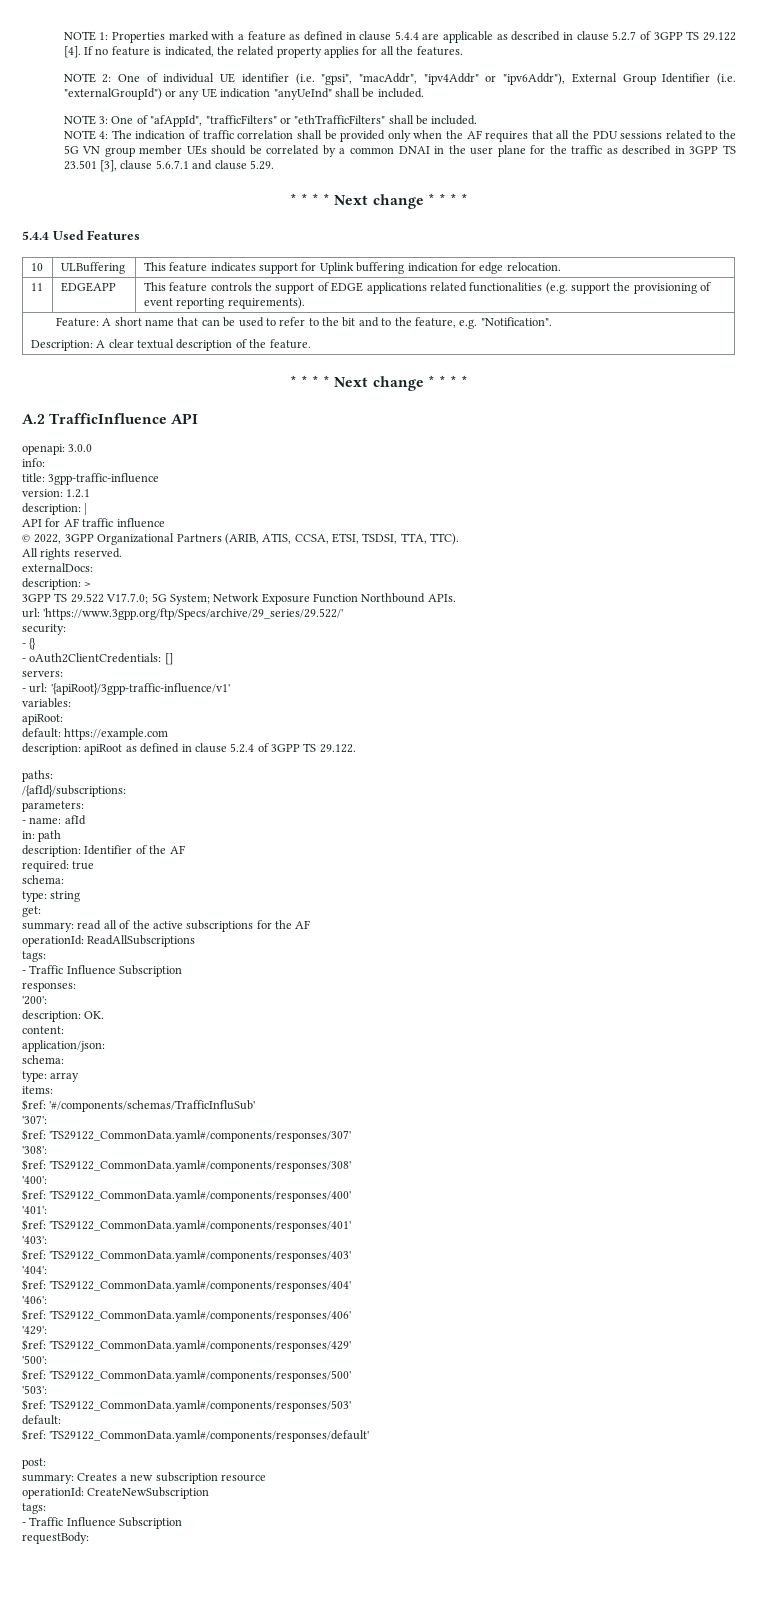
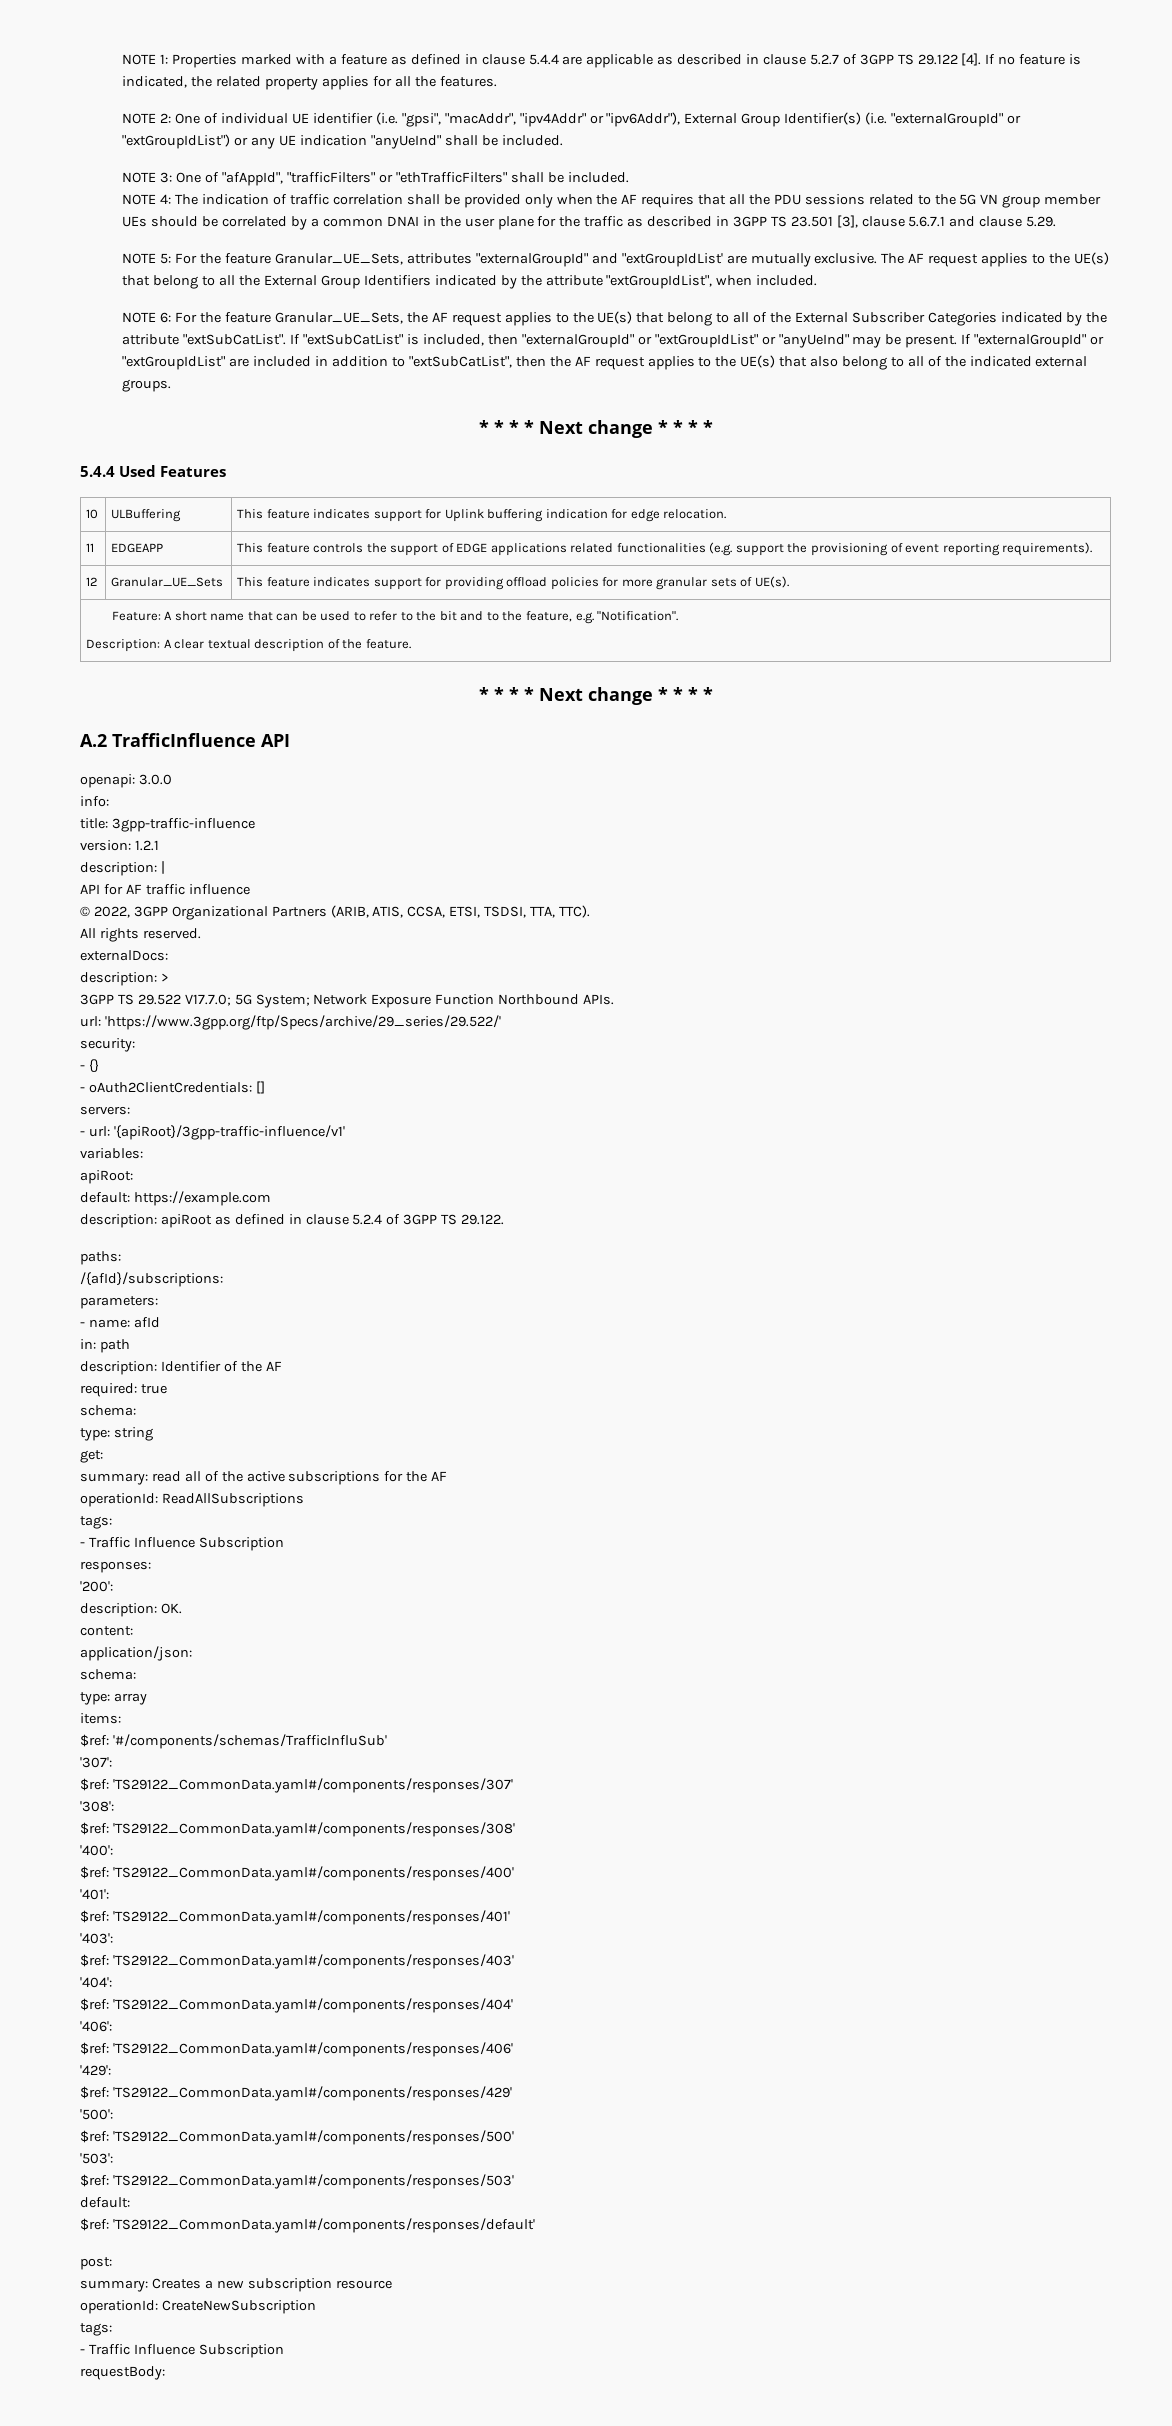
- NOTE 2: One of individual UE identifier (i.e. "gpsi", "macAddr", "ipv4Addr" or "ipv6Addr"), External Group Identifier (i.e. "externalGroupId") or any UE indication "anyUeInd" shall be included.
+ NOTE 2: One of individual UE identifier (i.e. "gpsi", "macAddr", "ipv4Addr" or "ipv6Addr"), External Group Identifier(s) (i.e. "externalGroupId" or "extGroupIdList") or any UE indication "anyUeInd" shall be included.
+ NOTE 5: For the feature Granular_UE_Sets, attributes "externalGroupId" and "extGroupIdList' are mutually exclusive. The AF request applies to the UE(s) that belong to all the External Group Identifiers indicated by the attribute "extGroupIdList", when included.
+ NOTE 6: For the feature Granular_UE_Sets, the AF request applies to the UE(s) that belong to all of the External Subscriber Categories indicated by the attribute "extSubCatList". If "extSubCatList" is included, then "externalGroupId" or "extGroupIdList" or "anyUeInd" may be present. If "externalGroupId" or "extGroupIdList" are included in addition to "extSubCatList", then the AF request applies to the UE(s) that also belong to all of the indicated external groups.
+ 12 | Granular_UE_Sets | This feature indicates support for providing offload policies for more granular sets of UE(s).

